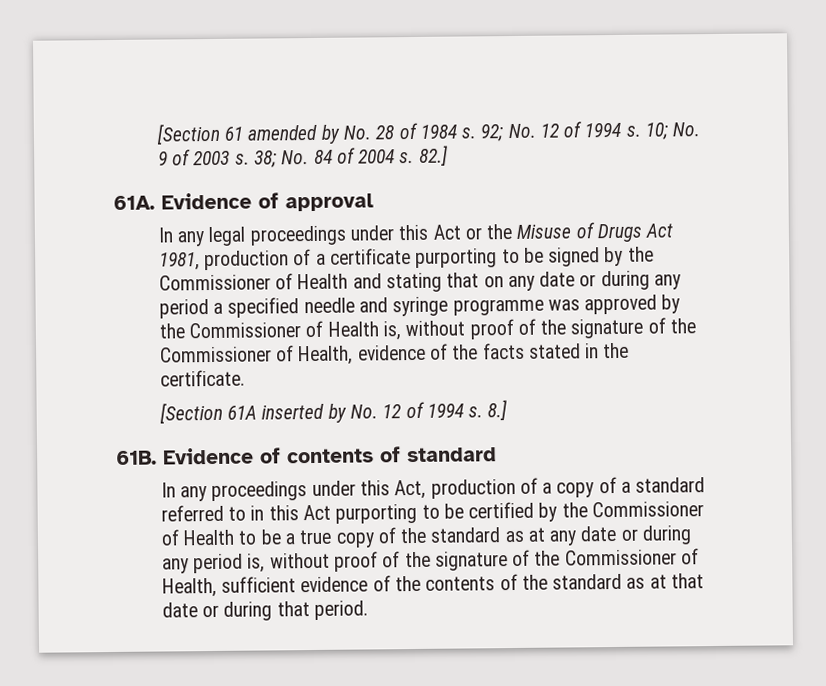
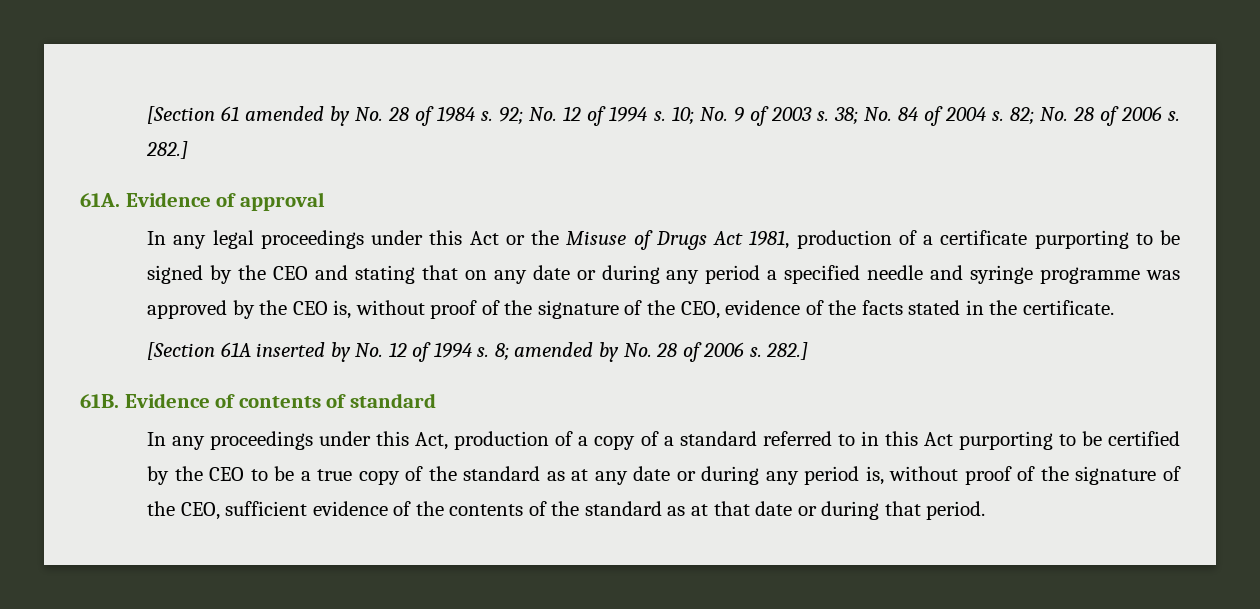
- 82.]
+ 82; No. 28 of 2006 s. 282.]
- In any legal proceedings under this Act or the Misuse of Drugs Act 1981, production of a certificate purporting to be signed by the Commissioner of Health and stating that on any date or during any period a specified needle and syringe programme was approved by the Commissioner of Health is, without proof of the signature of the Commissioner of Health, evidence of the facts stated in the certificate.
+ In any legal proceedings under this Act or the Misuse of Drugs Act 1981, production of a certificate purporting to be signed by the CEO and stating that on any date or during any period a specified needle and syringe programme was approved by the CEO is, without proof of the signature of the CEO, evidence of the facts stated in the certificate.
- 8.]
+ 8; amended by No. 28 of 2006 s. 282.]
- In any proceedings under this Act, production of a copy of a standard referred to in this Act purporting to be certified by the Commissioner of Health to be a true copy of the standard as at any date or during any period is, without proof of the signature of the Commissioner of Health, sufficient evidence of the contents of the standard as at that date or during that period.
+ In any proceedings under this Act, production of a copy of a standard referred to in this Act purporting to be certified by the CEO to be a true copy of the standard as at any date or during any period is, without proof of the signature of the CEO, sufficient evidence of the contents of the standard as at that date or during that period.

